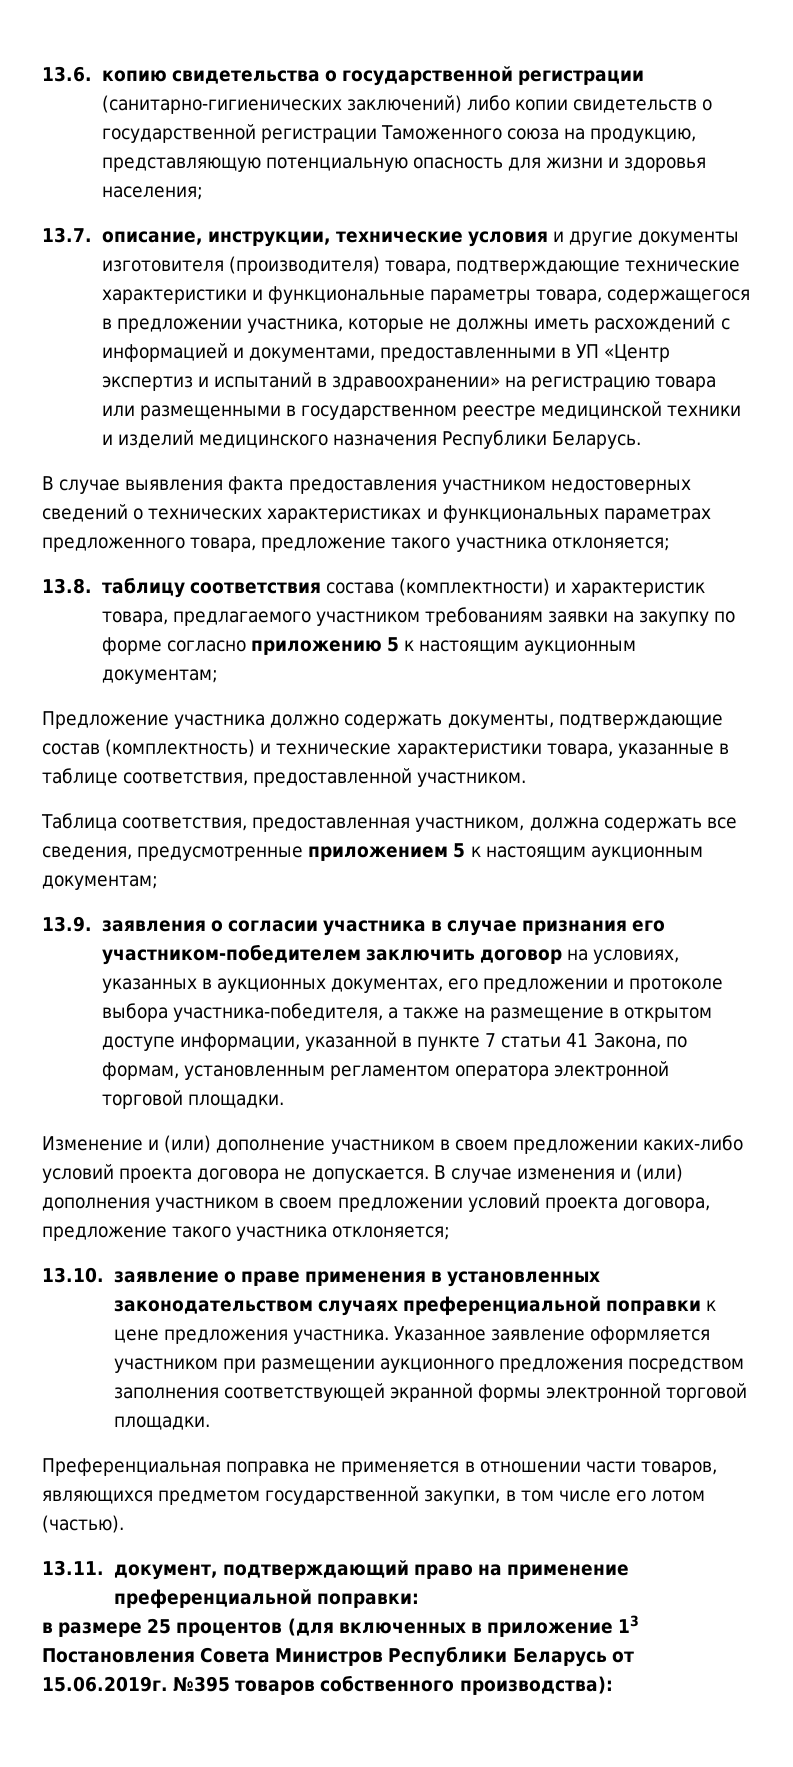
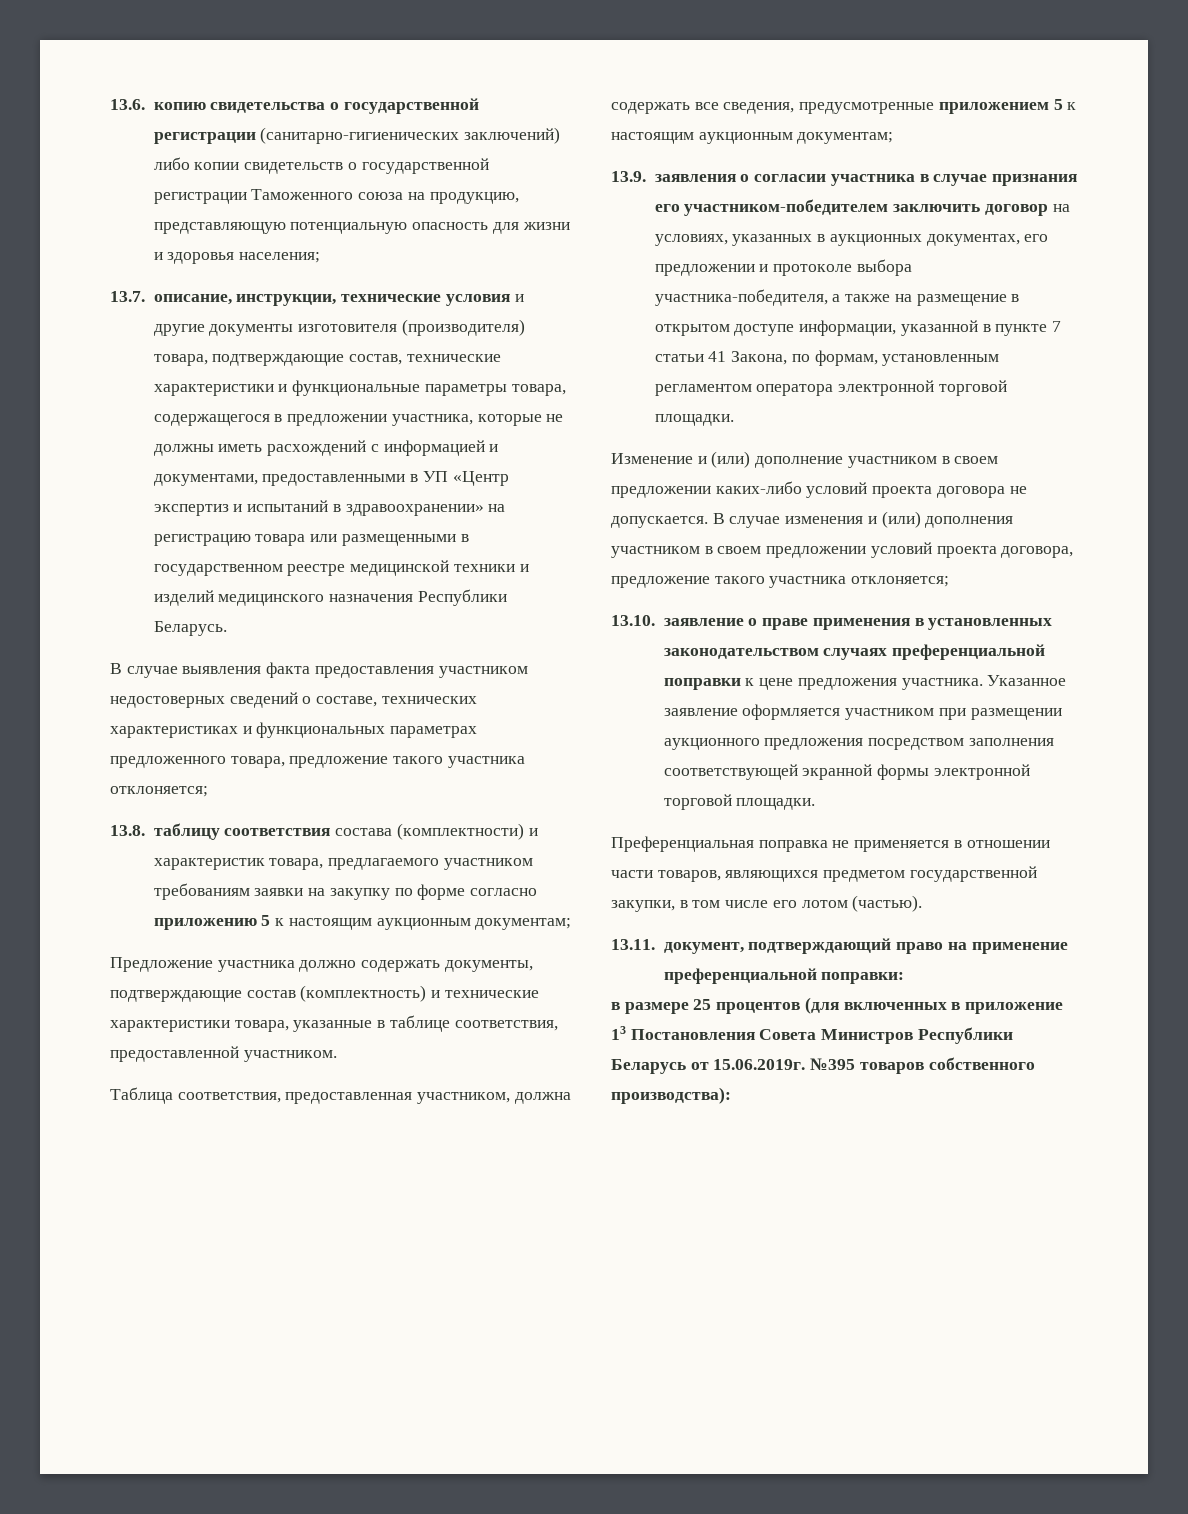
- 13.7. описание, инструкции, технические условия и другие документы изготовителя (производителя) товара, подтверждающие технические характеристики и функциональные параметры товара, содержащегося в предложении участника, которые не должны иметь расхождений с информацией и документами, предоставленными в УП «Центр экспертиз и испытаний в здравоохранении» на регистрацию товара или размещенными в государственном реестре медицинской техники и изделий медицинского назначения Республики Беларусь.
+ 13.7. описание, инструкции, технические условия и другие документы изготовителя (производителя) товара, подтверждающие состав, технические характеристики и функциональные параметры товара, содержащегося в предложении участника, которые не должны иметь расхождений с информацией и документами, предоставленными в УП «Центр экспертиз и испытаний в здравоохранении» на регистрацию товара или размещенными в государственном реестре медицинской техники и изделий медицинского назначения Республики Беларусь.
- В случае выявления факта предоставления участником недостоверных сведений о технических характеристиках и функциональных параметрах предложенного товара, предложение такого участника отклоняется;
+ В случае выявления факта предоставления участником недостоверных сведений о составе, технических характеристиках и функциональных параметрах предложенного товара, предложение такого участника отклоняется;

